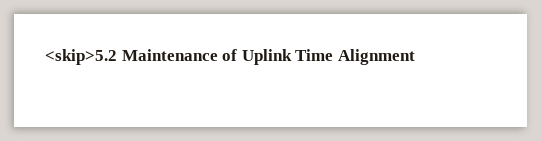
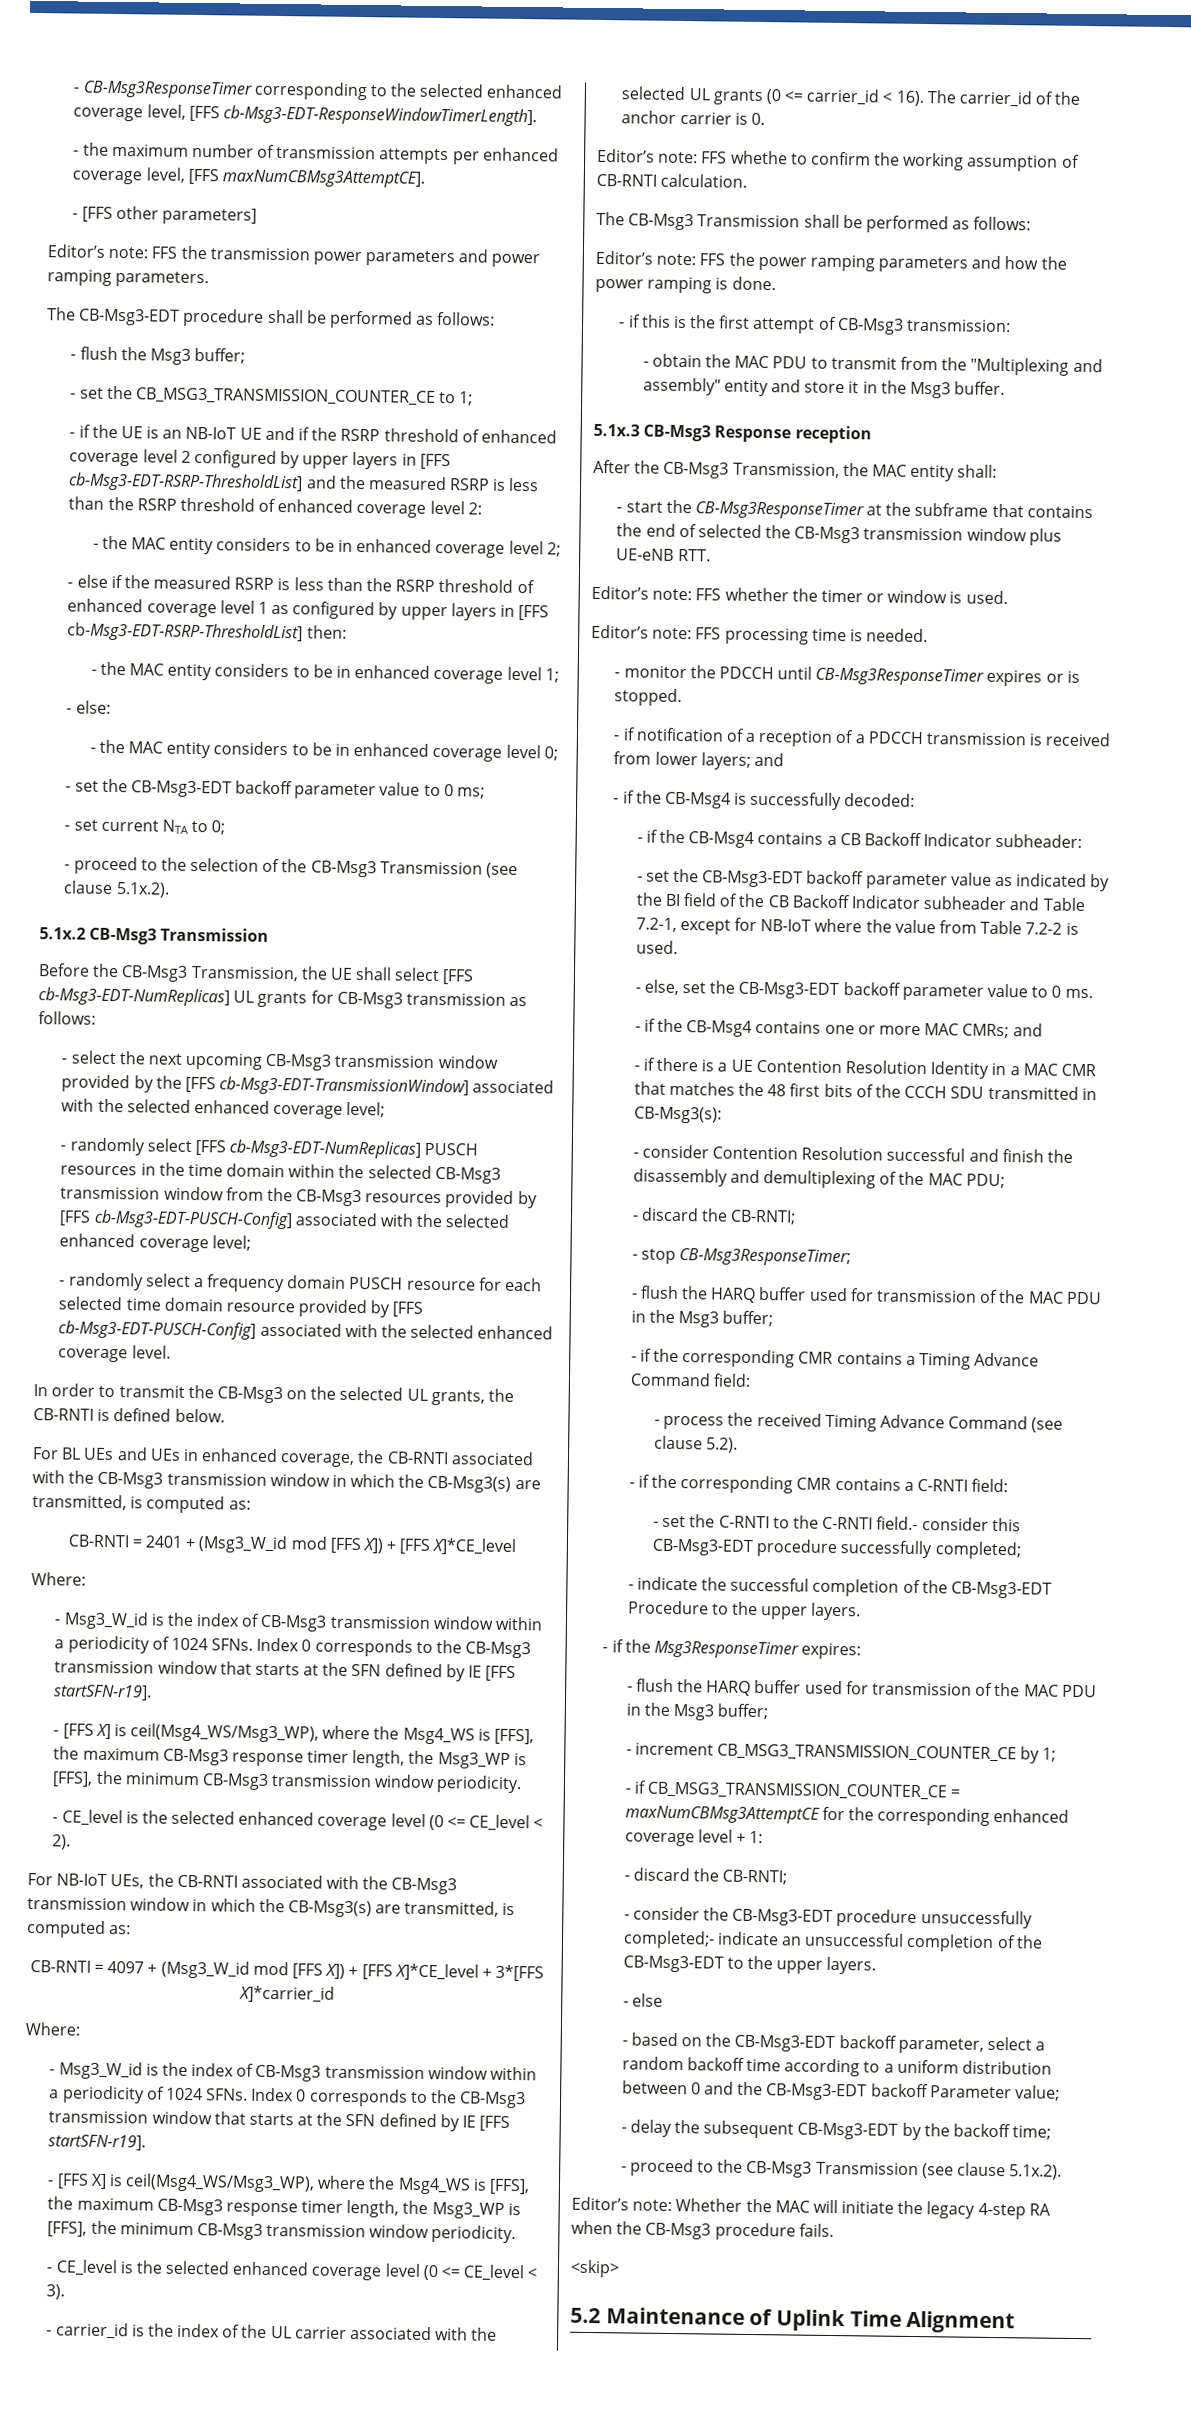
- <skip>5.2 Maintenance of Uplink Time Alignment
+ - CB-Msg3ResponseTimer corresponding to the selected enhanced coverage level, [FFS cb-Msg3-EDT-ResponseWindowTimerLength].
+ - the maximum number of transmission attempts per enhanced coverage level, [FFS maxNumCBMsg3AttemptCE].
+ - [FFS other parameters]
+ Editor’s note: FFS the transmission power parameters and power ramping parameters.
+ The CB-Msg3-EDT procedure shall be performed as follows:
+ - flush the Msg3 buffer;
+ - set the CB_MSG3_TRANSMISSION_COUNTER_CE to 1;
+ - if the UE is an NB-IoT UE and if the RSRP threshold of enhanced coverage level 2 configured by upper layers in [FFS cb-Msg3-EDT-RSRP-ThresholdList] and the measured RSRP is less than the RSRP threshold of enhanced coverage level 2:
+ - the MAC entity considers to be in enhanced coverage level 2;
+ - else if the measured RSRP is less than the RSRP threshold of enhanced coverage level 1 as configured by upper layers in [FFS cb-Msg3-EDT-RSRP-ThresholdList] then:
+ - the MAC entity considers to be in enhanced coverage level 1;
+ - else:
+ - the MAC entity considers to be in enhanced coverage level 0;
+ - set the CB-Msg3-EDT backoff parameter value to 0 ms;
+ - set current NTA to 0;
+ - proceed to the selection of the CB-Msg3 Transmission (see clause 5.1x.2).
+ 5.1x.2 CB-Msg3 Transmission
+ Before the CB-Msg3 Transmission, the UE shall select [FFS cb-Msg3-EDT-NumReplicas] UL grants for CB-Msg3 transmission as follows:
+ - select the next upcoming CB-Msg3 transmission window provided by the [FFS cb-Msg3-EDT-TransmissionWindow] associated with the selected enhanced coverage level;
+ - randomly select [FFS cb-Msg3-EDT-NumReplicas] PUSCH resources in the time domain within the selected CB-Msg3 transmission window from the CB-Msg3 resources provided by [FFS cb-Msg3-EDT-PUSCH-Config] associated with the selected enhanced coverage level;
+ - randomly select a frequency domain PUSCH resource for each selected time domain resource provided by [FFS cb-Msg3-EDT-PUSCH-Config] associated with the selected enhanced coverage level.
+ In order to transmit the CB-Msg3 on the selected UL grants, the CB-RNTI is defined below.
+ For BL UEs and UEs in enhanced coverage, the CB-RNTI associated with the CB-Msg3 transmission window in which the CB-Msg3(s) are transmitted, is computed as:
+ CB-RNTI = 2401 + (Msg3_W_id mod [FFS X]) + [FFS X]*CE_level
+ Where:
+ - Msg3_W_id is the index of CB-Msg3 transmission window within a periodicity of 1024 SFNs. Index 0 corresponds to the CB-Msg3 transmission window that starts at the SFN defined by IE [FFS startSFN-r19].
+ - [FFS X] is ceil(Msg4_WS/Msg3_WP), where the Msg4_WS is [FFS], the maximum CB-Msg3 response timer length, the Msg3_WP is [FFS], the minimum CB-Msg3 transmission window periodicity.
+ - CE_level is the selected enhanced coverage level (0 <= CE_level < 2).
+ For NB-IoT UEs, the CB-RNTI associated with the CB-Msg3 transmission window in which the CB-Msg3(s) are transmitted, is computed as:
+ CB-RNTI = 4097 + (Msg3_W_id mod [FFS X]) + [FFS X]*CE_level + 3*[FFS X]*carrier_id
+ Where:
+ - Msg3_W_id is the index of CB-Msg3 transmission window within a periodicity of 1024 SFNs. Index 0 corresponds to the CB-Msg3 transmission window that starts at the SFN defined by IE [FFS startSFN-r19].
+ - [FFS X] is ceil(Msg4_WS/Msg3_WP), where the Msg4_WS is [FFS], the maximum CB-Msg3 response timer length, the Msg3_WP is [FFS], the minimum CB-Msg3 transmission window periodicity.
+ - CE_level is the selected enhanced coverage level (0 <= CE_level < 3).
+ - carrier_id is the index of the UL carrier associated with the selected UL grants (0 <= carrier_id < 16). The carrier_id of the anchor carrier is 0.
+ Editor’s note: FFS whethe to confirm the working assumption of CB-RNTI calculation.
+ The CB-Msg3 Transmission shall be performed as follows:
+ Editor’s note: FFS the power ramping parameters and how the power ramping is done.
+ - if this is the first attempt of CB-Msg3 transmission:
+ - obtain the MAC PDU to transmit from the "Multiplexing and assembly" entity and store it in the Msg3 buffer.
+ 5.1x.3 CB-Msg3 Response reception
+ After the CB-Msg3 Transmission, the MAC entity shall:
+ - start the CB-Msg3ResponseTimer at the subframe that contains the end of selected the CB-Msg3 transmission window plus UE-eNB RTT.
+ Editor’s note: FFS whether the timer or window is used.
+ Editor’s note: FFS processing time is needed.
+ - monitor the PDCCH until CB-Msg3ResponseTimer expires or is stopped.
+ - if notification of a reception of a PDCCH transmission is received from lower layers; and
+ - if the CB-Msg4 is successfully decoded:
+ - if the CB-Msg4 contains a CB Backoff Indicator subheader:
+ - set the CB-Msg3-EDT backoff parameter value as indicated by the BI field of the CB Backoff Indicator subheader and Table 7.2-1, except for NB-IoT where the value from Table 7.2-2 is used.
+ - else, set the CB-Msg3-EDT backoff parameter value to 0 ms.
+ - if the CB-Msg4 contains one or more MAC CMRs; and
+ - if there is a UE Contention Resolution Identity in a MAC CMR that matches the 48 first bits of the CCCH SDU transmitted in CB-Msg3(s):
+ - consider Contention Resolution successful and finish the disassembly and demultiplexing of the MAC PDU;
+ - discard the CB-RNTI;
+ - stop CB-Msg3ResponseTimer;
+ - flush the HARQ buffer used for transmission of the MAC PDU in the Msg3 buffer;
+ - if the corresponding CMR contains a Timing Advance Command field:
+ - process the received Timing Advance Command (see clause 5.2).
+ - if the corresponding CMR contains a C-RNTI field:
+ - set the C-RNTI to the C-RNTI field.- consider this CB-Msg3-EDT procedure successfully completed;
+ - indicate the successful completion of the CB-Msg3-EDT Procedure to the upper layers.
+ - if the Msg3ResponseTimer expires:
+ - flush the HARQ buffer used for transmission of the MAC PDU in the Msg3 buffer;
+ - increment CB_MSG3_TRANSMISSION_COUNTER_CE by 1;
+ - if CB_MSG3_TRANSMISSION_COUNTER_CE = maxNumCBMsg3AttemptCE for the corresponding enhanced coverage level + 1:
+ - discard the CB-RNTI;
+ - consider the CB-Msg3-EDT procedure unsuccessfully completed;- indicate an unsuccessful completion of the CB-Msg3-EDT to the upper layers.
+ - else
+ - based on the CB-Msg3-EDT backoff parameter, select a random backoff time according to a uniform distribution between 0 and the CB-Msg3-EDT backoff Parameter value;
+ - delay the subsequent CB-Msg3-EDT by the backoff time;
+ - proceed to the CB-Msg3 Transmission (see clause 5.1x.2).
+ Editor’s note: Whether the MAC will initiate the legacy 4-step RA when the CB-Msg3 procedure fails.
+ <skip>
+ 5.2 Maintenance of Uplink Time Alignment

